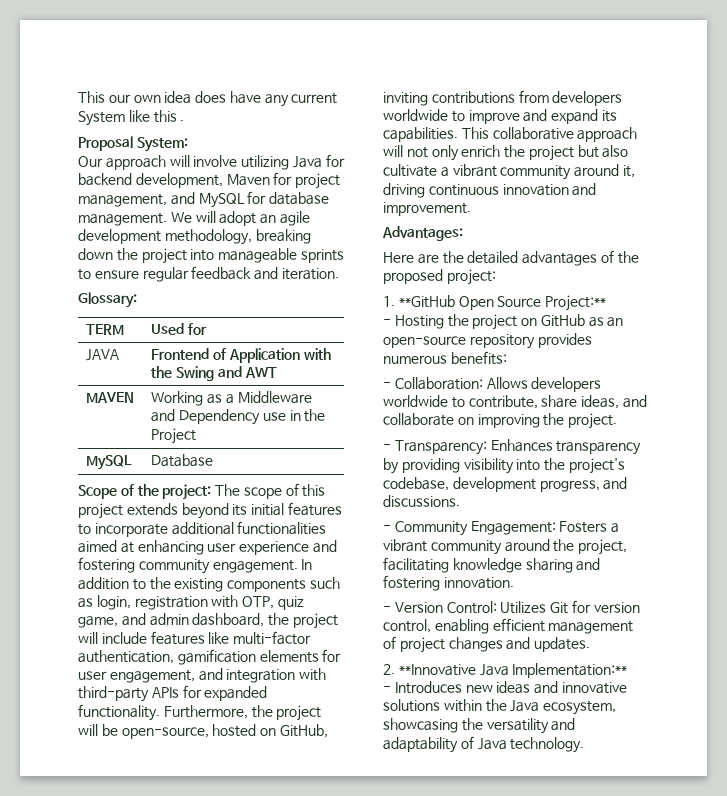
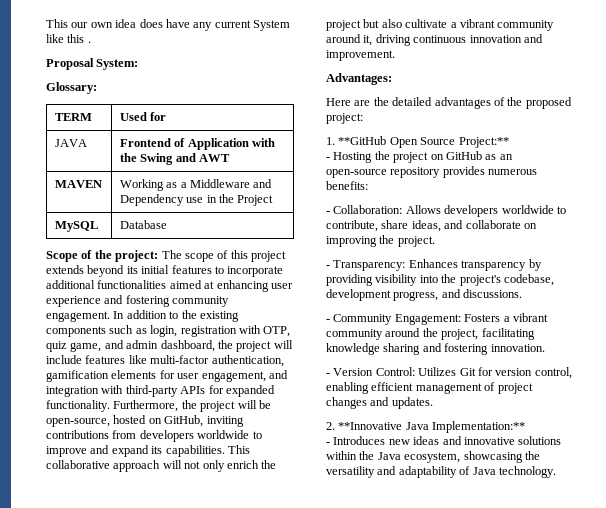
- Our approach will involve utilizing Java for backend development, Maven for project management, and MySQL for database management. We will adopt an agile development methodology, breaking down the project into manageable sprints to ensure regular feedback and iteration.

